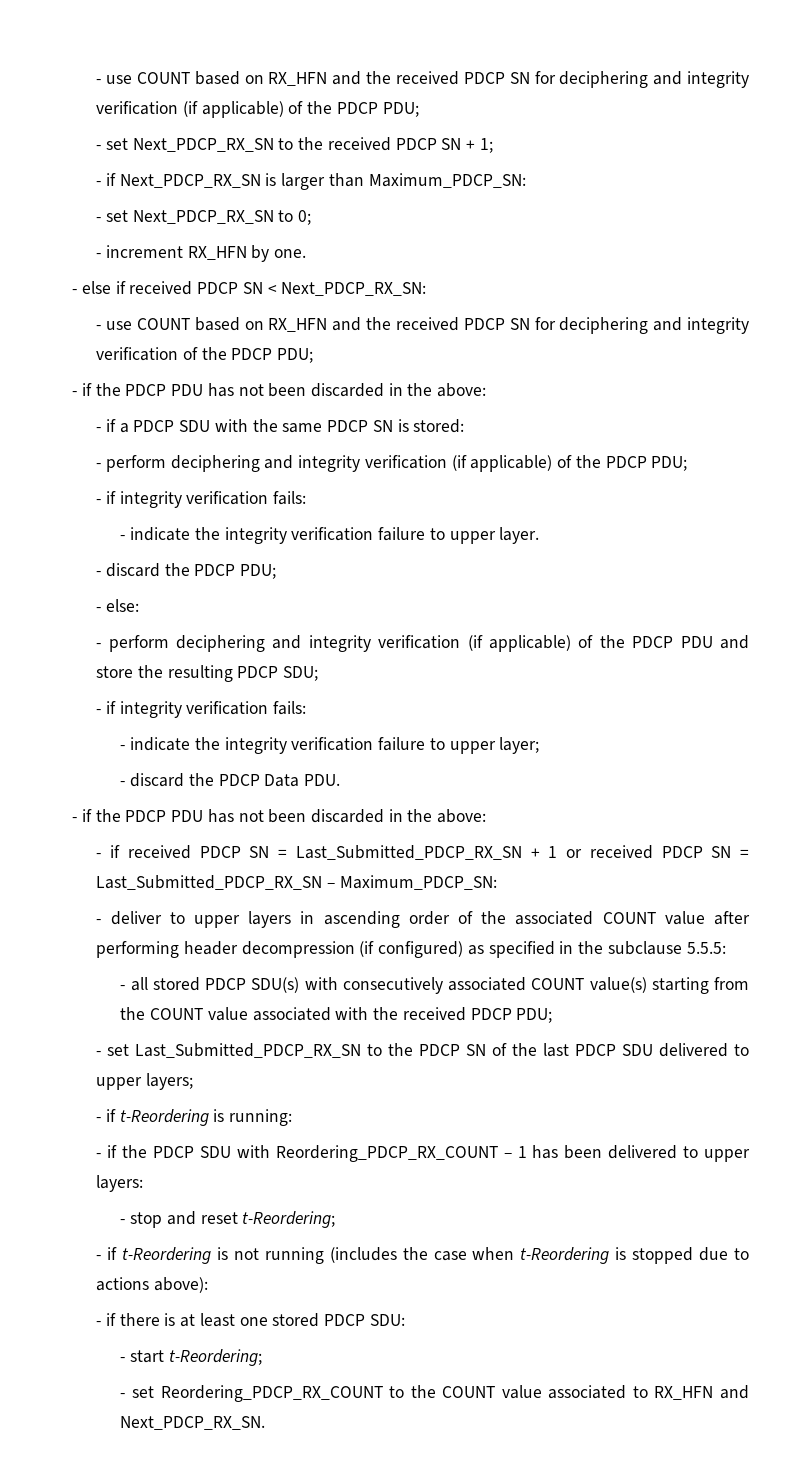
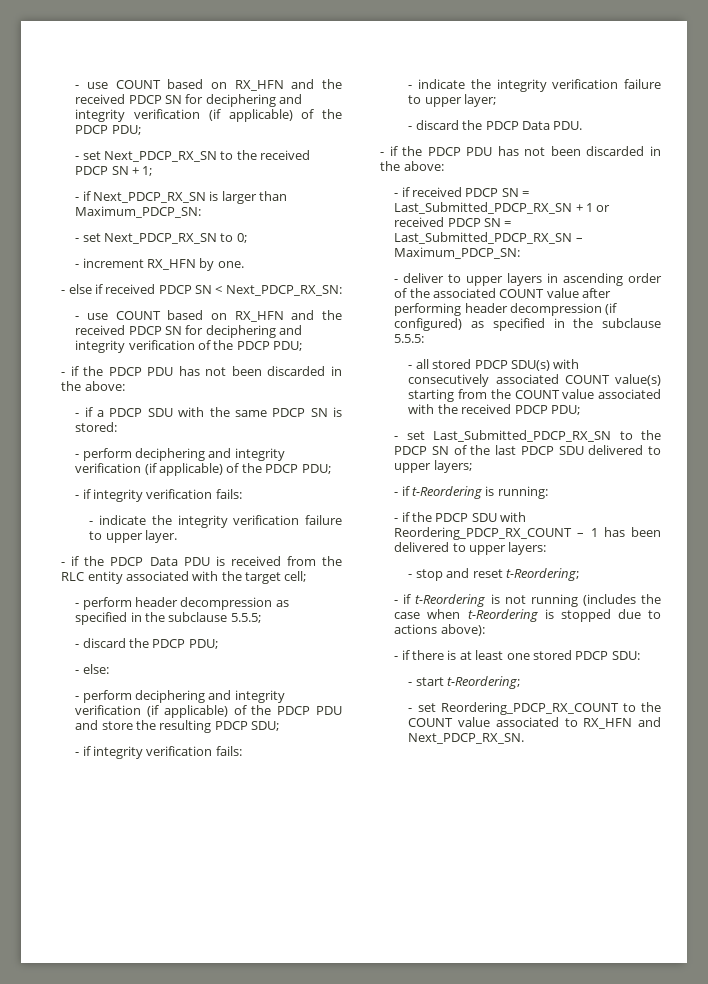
+ - if the PDCP Data PDU is received from the RLC entity associated with the target cell;
+ - perform header decompression as specified in the subclause 5.5.5;

